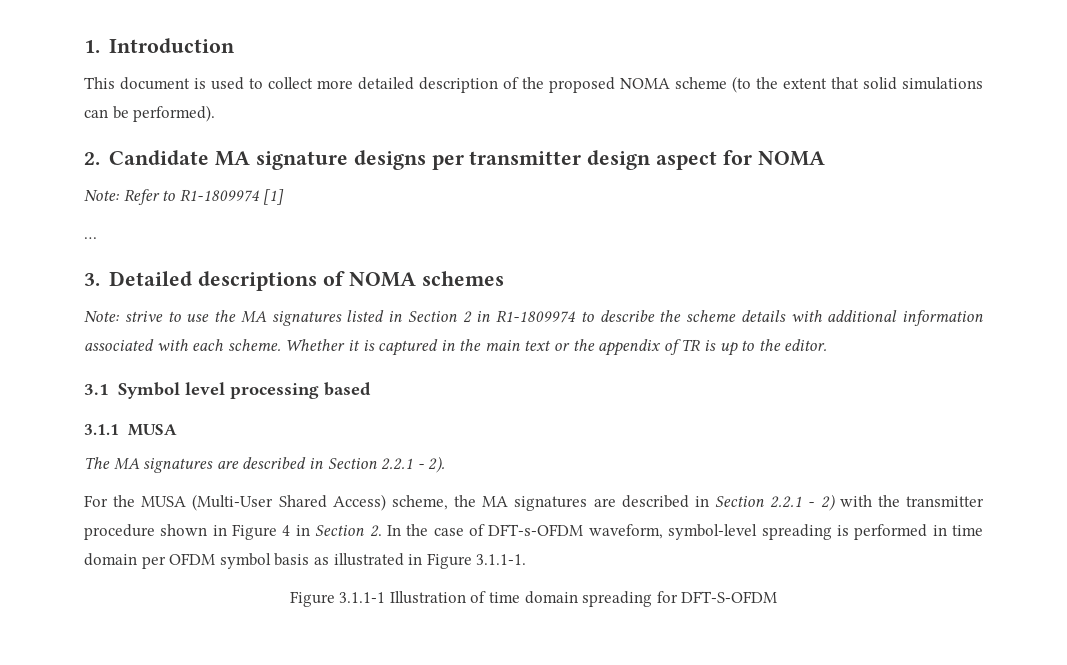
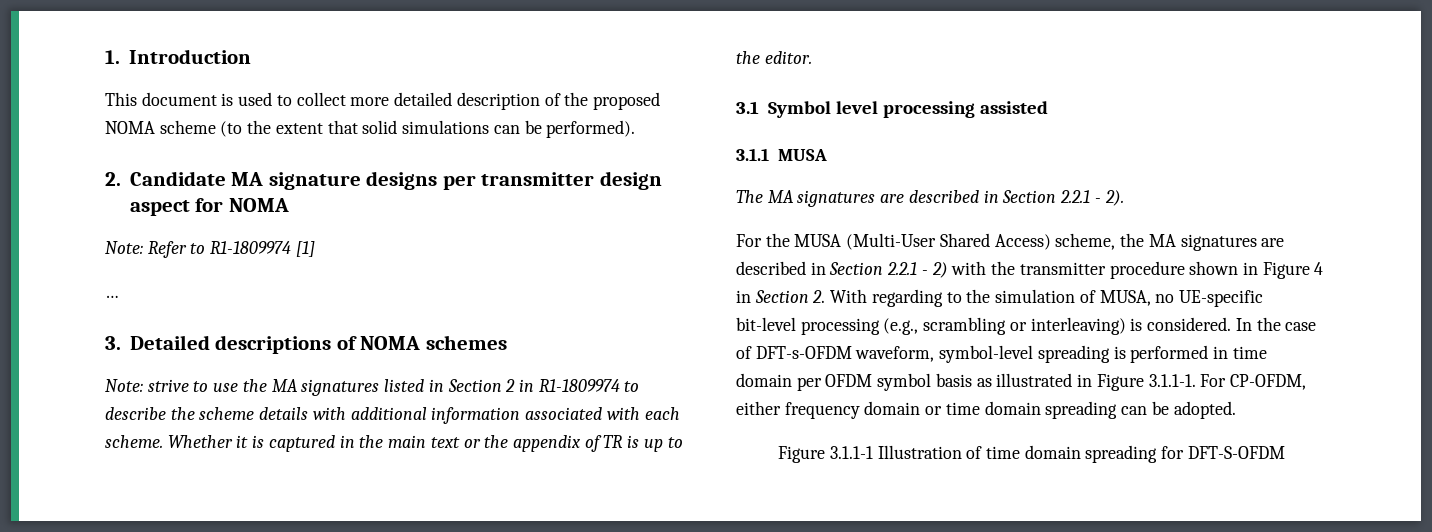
- 3.1 Symbol level processing based
+ 3.1 Symbol level processing assisted
- For the MUSA (Multi-User Shared Access) scheme, the MA signatures are described in Section 2.2.1 - 2) with the transmitter procedure shown in Figure 4 in Section 2. In the case of DFT-s-OFDM waveform, symbol-level spreading is performed in time domain per OFDM symbol basis as illustrated in Figure 3.1.1-1.
+ For the MUSA (Multi-User Shared Access) scheme, the MA signatures are described in Section 2.2.1 - 2) with the transmitter procedure shown in Figure 4 in Section 2. With regarding to the simulation of MUSA, no UE-specific bit-level processing (e.g., scrambling or interleaving) is considered. In the case of DFT-s-OFDM waveform, symbol-level spreading is performed in time domain per OFDM symbol basis as illustrated in Figure 3.1.1-1. For CP-OFDM, either frequency domain or time domain spreading can be adopted.

